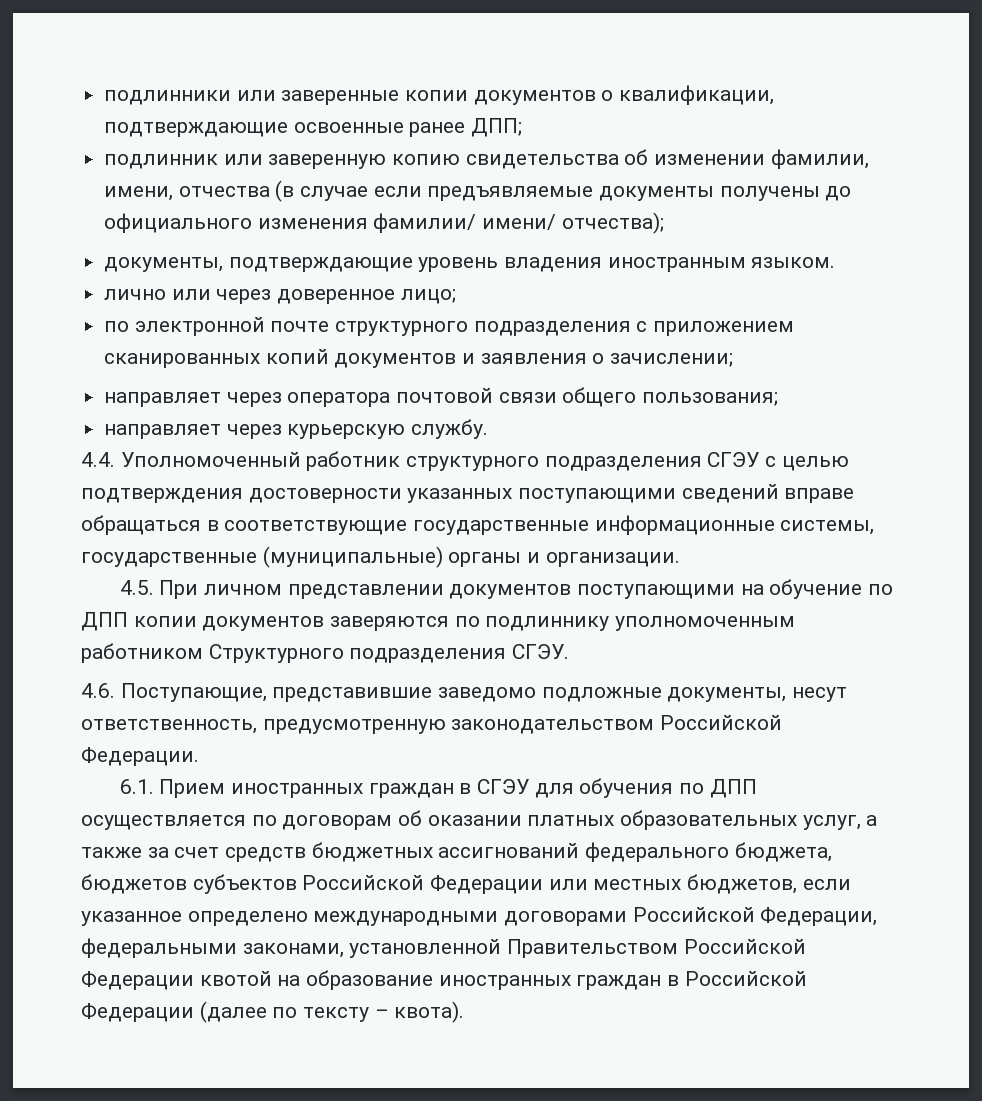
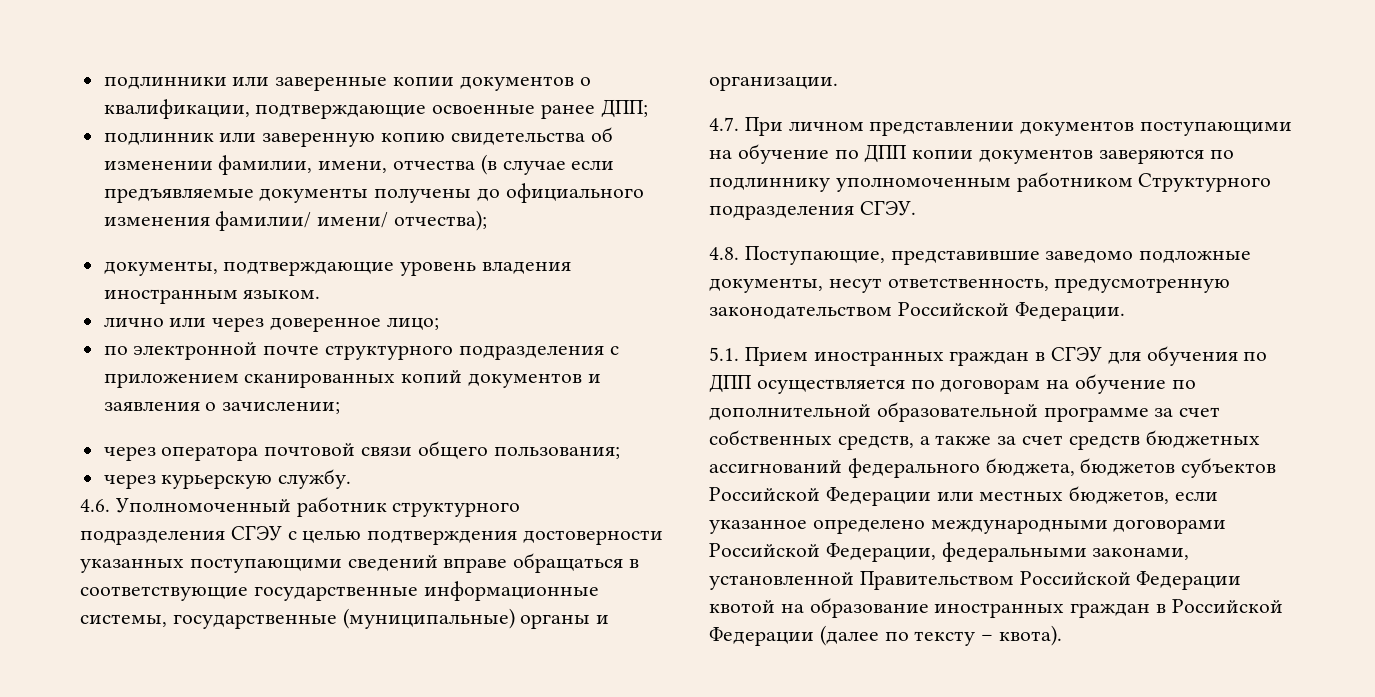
- направляет через оператора почтовой связи общего пользования;
+ через оператора почтовой связи общего пользования;
- направляет через курьерскую службу.
+ через курьерскую службу.
- 4.4. Уполномоченный работник структурного подразделения СГЭУ с целью подтверждения достоверности указанных поступающими сведений вправе обращаться в соответствующие государственные информационные системы, государственные (муниципальные) органы и организации.
+ 4.6. Уполномоченный работник структурного подразделения СГЭУ с целью подтверждения достоверности указанных поступающими сведений вправе обращаться в соответствующие государственные информационные системы, государственные (муниципальные) органы и организации.
- 4.5. При личном представлении документов поступающими на обучение по ДПП копии документов заверяются по подлиннику уполномоченным работником Структурного подразделения СГЭУ.
+ 4.7. При личном представлении документов поступающими на обучение по ДПП копии документов заверяются по подлиннику уполномоченным работником Структурного подразделения СГЭУ.
- 4.6. Поступающие, представившие заведомо подложные документы, несут ответственность, предусмотренную законодательством Российской Федерации.
+ 4.8. Поступающие, представившие заведомо подложные документы, несут ответственность, предусмотренную законодательством Российской Федерации.
- 6.1. Прием иностранных граждан в СГЭУ для обучения по ДПП осуществляется по договорам об оказании платных образовательных услуг, а также за счет средств бюджетных ассигнований федерального бюджета, бюджетов субъектов Российской Федерации или местных бюджетов, если указанное определено международными договорами Российской Федерации, федеральными законами, установленной Правительством Российской Федерации квотой на образование иностранных граждан в Российской Федерации (далее по тексту – квота).
+ 5.1. Прием иностранных граждан в СГЭУ для обучения по ДПП осуществляется по договорам на обучение по дополнительной образовательной программе за счет собственных средств, а также за счет средств бюджетных ассигнований федерального бюджета, бюджетов субъектов Российской Федерации или местных бюджетов, если указанное определено международными договорами Российской Федерации, федеральными законами, установленной Правительством Российской Федерации квотой на образование иностранных граждан в Российской Федерации (далее по тексту – квота).

